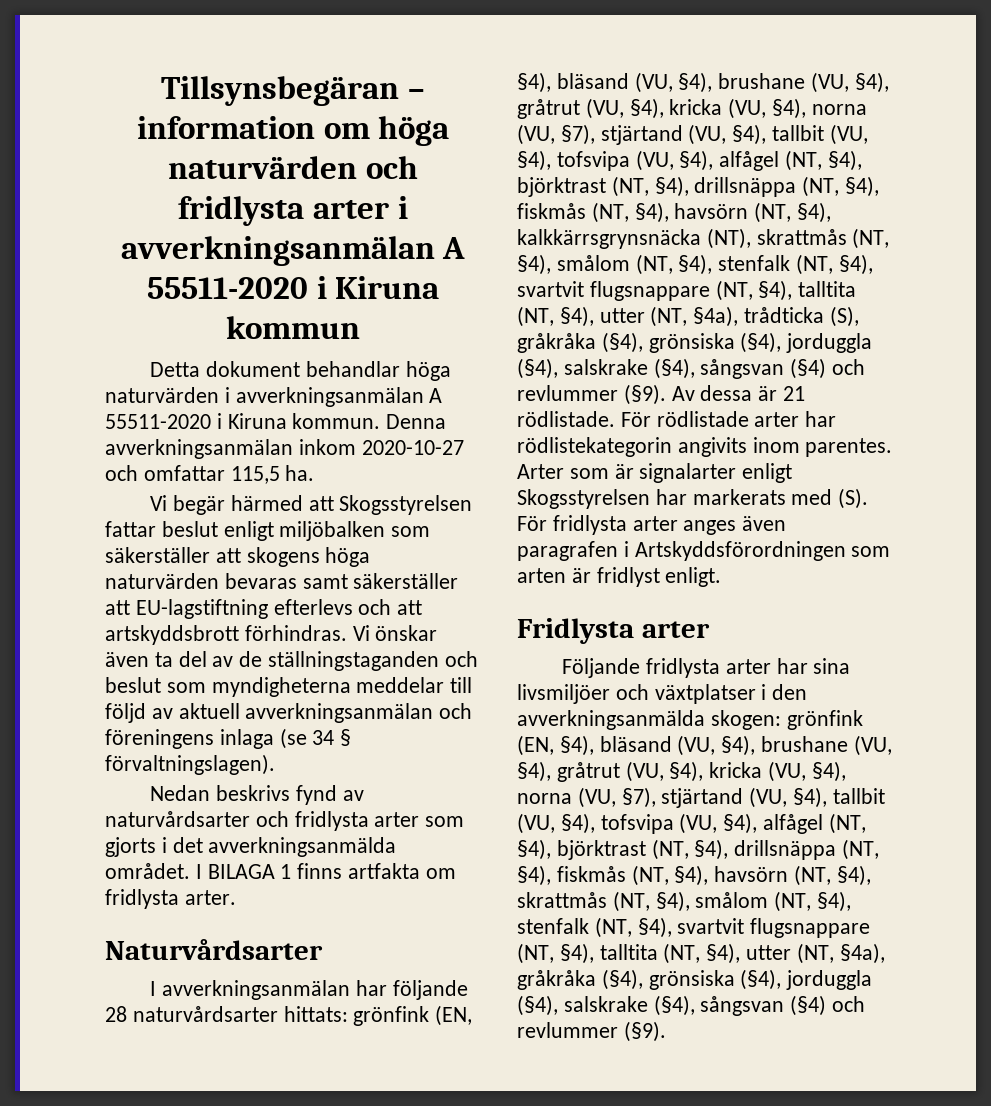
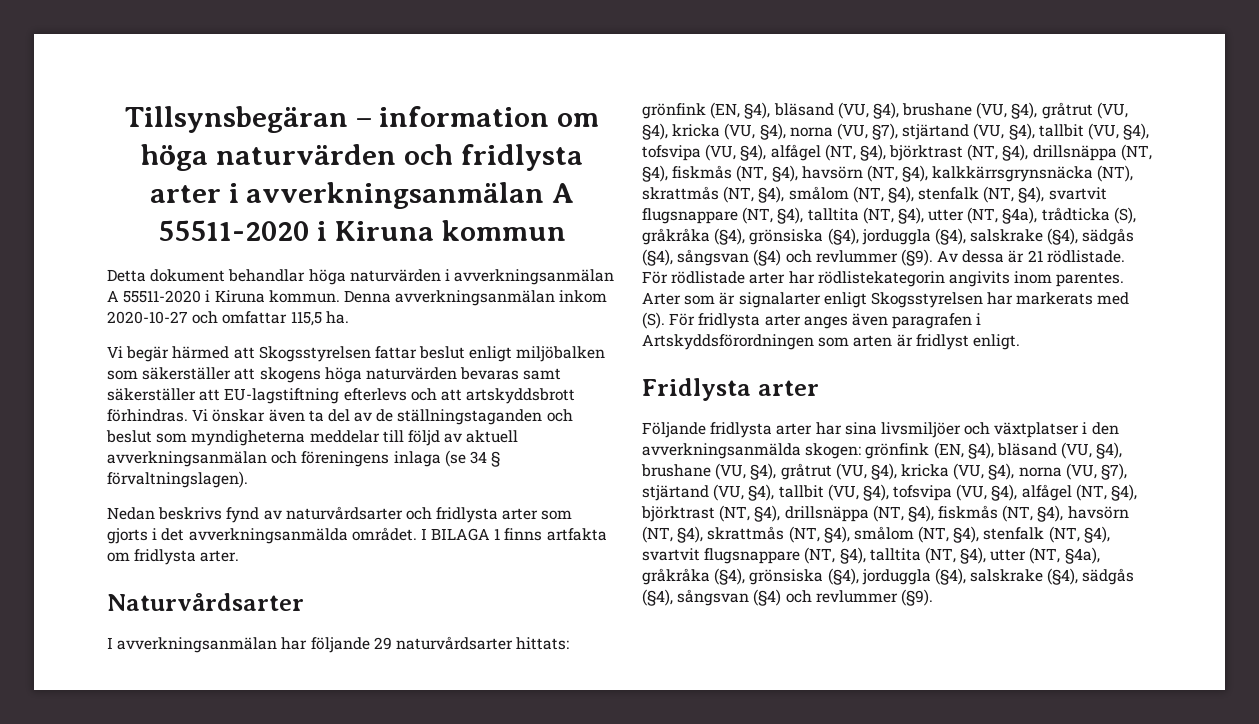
- I avverkningsanmälan har följande 28 naturvårdsarter hittats:
+ I avverkningsanmälan har följande 29 naturvårdsarter hittats:
- grönfink (EN, §4), bläsand (VU, §4), brushane (VU, §4), gråtrut (VU, §4), kricka (VU, §4), norna (VU, §7), stjärtand (VU, §4), tallbit (VU, §4), tofsvipa (VU, §4), alfågel (NT, §4), björktrast (NT, §4), drillsnäppa (NT, §4), fiskmås (NT, §4), havsörn (NT, §4), kalkkärrsgrynsnäcka (NT), skrattmås (NT, §4), smålom (NT, §4), stenfalk (NT, §4), svartvit flugsnappare (NT, §4), talltita (NT, §4), utter (NT, §4a), trådticka (S), gråkråka (§4), grönsiska (§4), jorduggla (§4), salskrake (§4), sångsvan (§4) och revlummer (§9).
+ grönfink (EN, §4), bläsand (VU, §4), brushane (VU, §4), gråtrut (VU, §4), kricka (VU, §4), norna (VU, §7), stjärtand (VU, §4), tallbit (VU, §4), tofsvipa (VU, §4), alfågel (NT, §4), björktrast (NT, §4), drillsnäppa (NT, §4), fiskmås (NT, §4), havsörn (NT, §4), kalkkärrsgrynsnäcka (NT), skrattmås (NT, §4), smålom (NT, §4), stenfalk (NT, §4), svartvit flugsnappare (NT, §4), talltita (NT, §4), utter (NT, §4a), trådticka (S), gråkråka (§4), grönsiska (§4), jorduggla (§4), salskrake (§4), sädgås (§4), sångsvan (§4) och revlummer (§9).
- grönfink (EN, §4), bläsand (VU, §4), brushane (VU, §4), gråtrut (VU, §4), kricka (VU, §4), norna (VU, §7), stjärtand (VU, §4), tallbit (VU, §4), tofsvipa (VU, §4), alfågel (NT, §4), björktrast (NT, §4), drillsnäppa (NT, §4), fiskmås (NT, §4), havsörn (NT, §4), skrattmås (NT, §4), smålom (NT, §4), stenfalk (NT, §4), svartvit flugsnappare (NT, §4), talltita (NT, §4), utter (NT, §4a), gråkråka (§4), grönsiska (§4), jorduggla (§4), salskrake (§4), sångsvan (§4) och revlummer (§9).
+ grönfink (EN, §4), bläsand (VU, §4), brushane (VU, §4), gråtrut (VU, §4), kricka (VU, §4), norna (VU, §7), stjärtand (VU, §4), tallbit (VU, §4), tofsvipa (VU, §4), alfågel (NT, §4), björktrast (NT, §4), drillsnäppa (NT, §4), fiskmås (NT, §4), havsörn (NT, §4), skrattmås (NT, §4), smålom (NT, §4), stenfalk (NT, §4), svartvit flugsnappare (NT, §4), talltita (NT, §4), utter (NT, §4a), gråkråka (§4), grönsiska (§4), jorduggla (§4), salskrake (§4), sädgås (§4), sångsvan (§4) och revlummer (§9).

